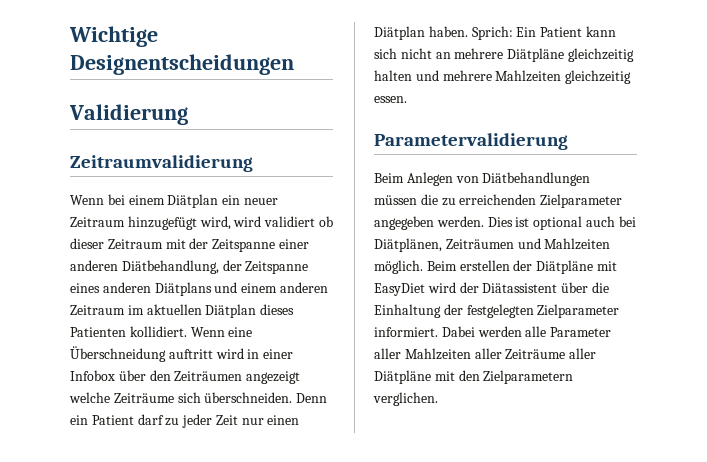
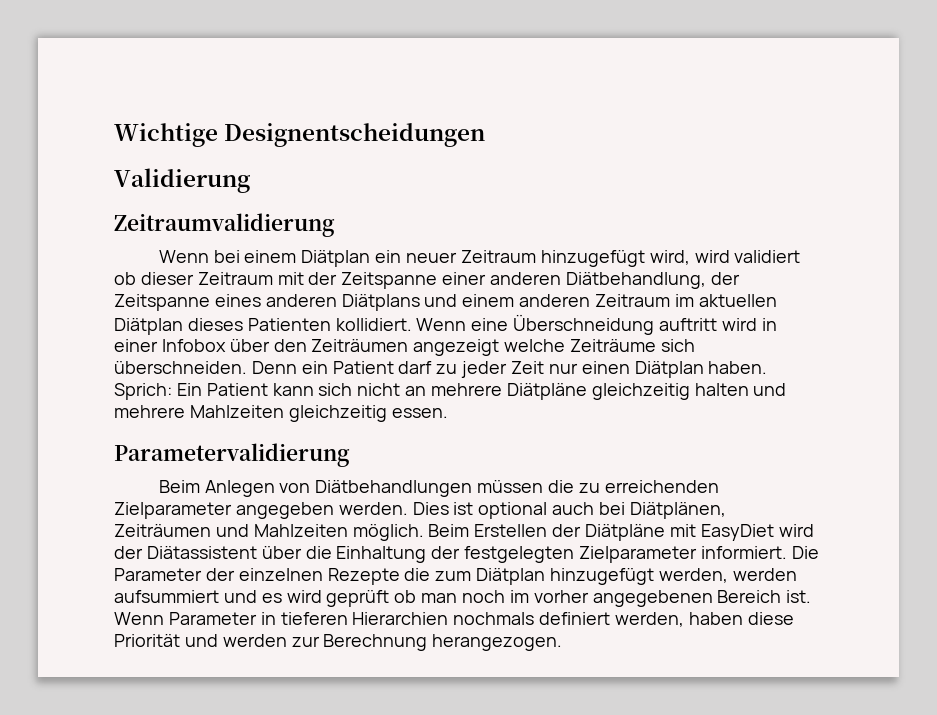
- Beim erstellen der Diätpläne mit EasyDiet wird der Diätassistent über die Einhaltung der festgelegten Zielparameter informiert.
+ Beim Erstellen der Diätpläne mit EasyDiet wird der Diätassistent über die Einhaltung der festgelegten Zielparameter informiert.
- Dabei werden alle Parameter aller Mahlzeiten aller Zeiträume aller Diätpläne mit den Zielparametern verglichen.
+ Die Parameter der einzelnen Rezepte die zum Diätplan hinzugefügt werden, werden aufsummiert und es wird geprüft ob man noch im vorher angegebenen Bereich ist. Wenn Parameter in tieferen Hierarchien nochmals definiert werden, haben diese Priorität und werden zur Berechnung herangezogen.

